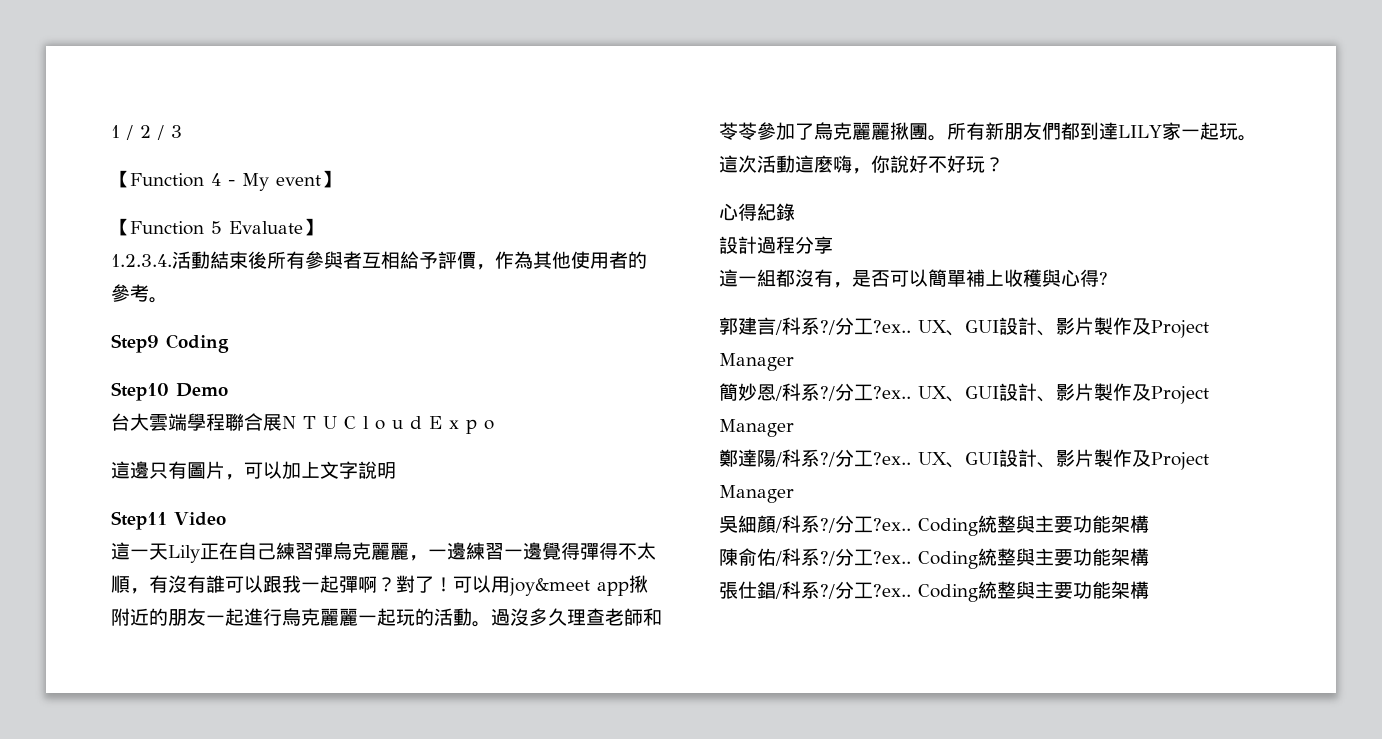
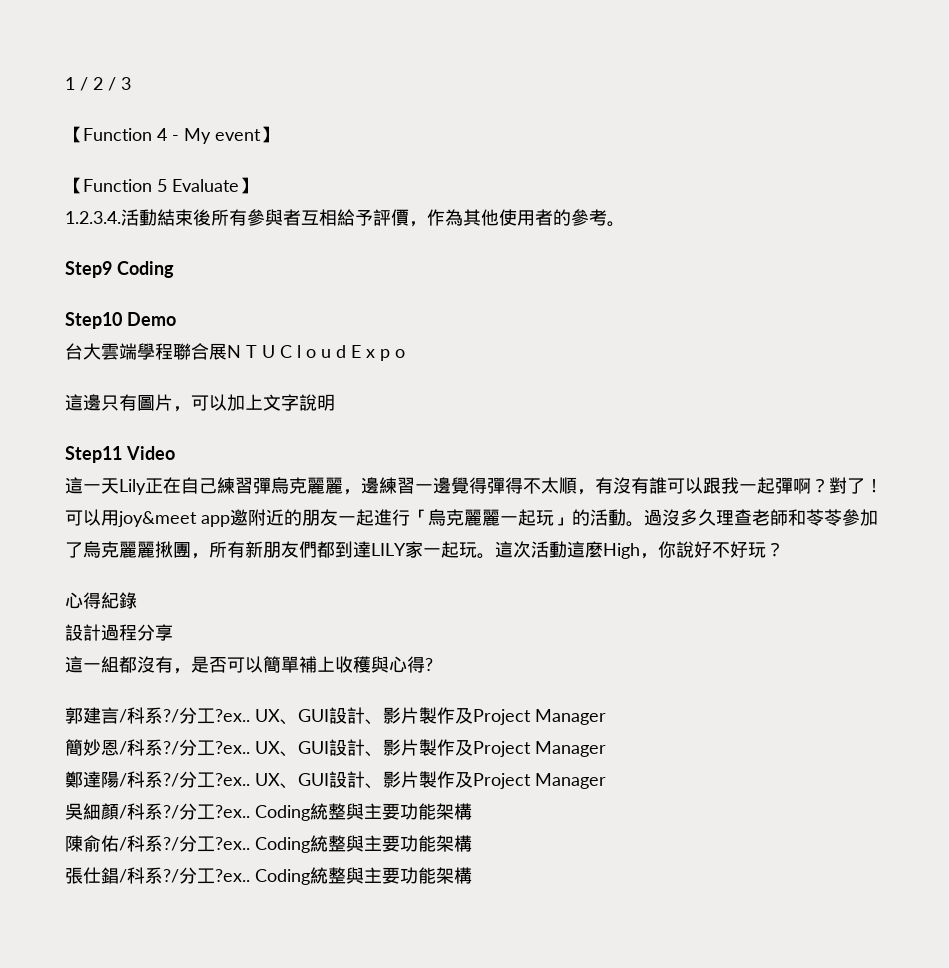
- 這一天Lily正在自己練習彈烏克麗麗，一邊練習一邊覺得彈得不太順，有沒有誰可以跟我一起彈啊？
+ 這一天Lily正在自己練習彈烏克麗麗，邊練習一邊覺得彈得不太順，有沒有誰可以跟我一起彈啊？
- 可以用joy&meet app揪附近的朋友一起進行烏克麗麗一起玩的活動。
+ 可以用joy&meet app邀附近的朋友一起進行「烏克麗麗一起玩」的活動。
- 過沒多久理查老師和苓苓參加了烏克麗麗揪團。所有新朋友們都到達LILY家一起玩。
+ 過沒多久理查老師和苓苓參加了烏克麗麗揪團，所有新朋友們都到達LILY家一起玩。
- 這次活動這麼嗨，你說好不好玩？
+ 這次活動這麼High，你說好不好玩？

